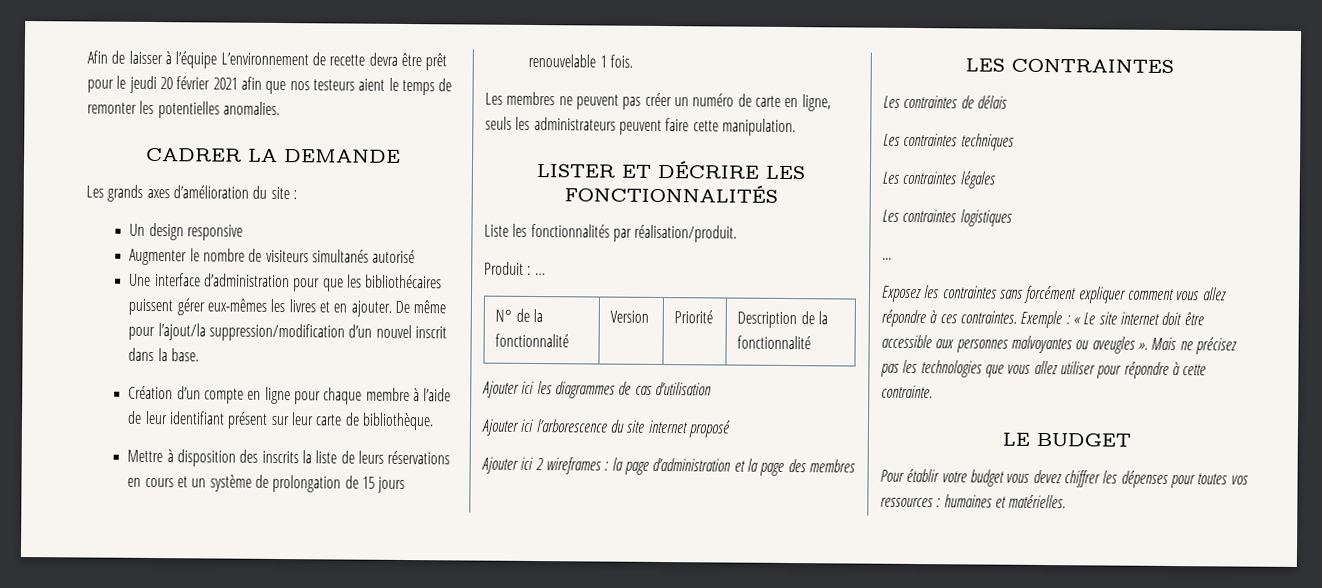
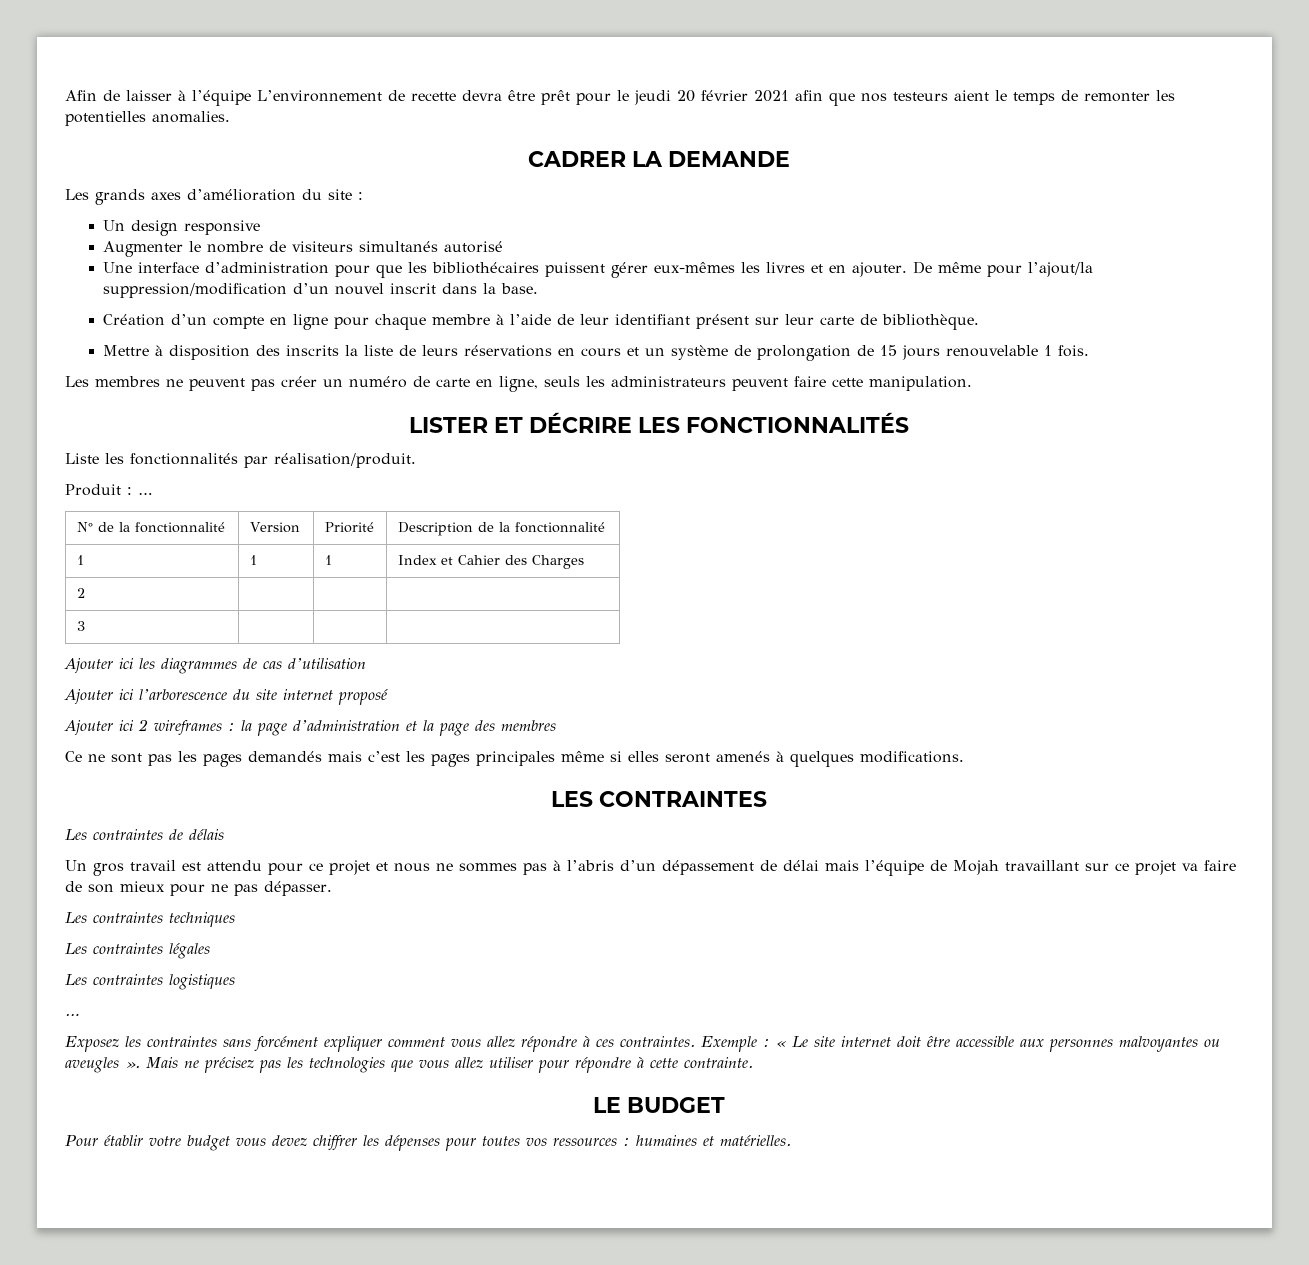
+ 1 | 1 | 1 | Index et Cahier des Charges
+ 2 | | |
+ 3 | | |
+ Ce ne sont pas les pages demandés mais c’est les pages principales même si elles seront amenés à quelques modifications.
+ Un gros travail est attendu pour ce projet et nous ne sommes pas à l’abris d’un dépassement de délai mais l’équipe de Mojah travaillant sur ce projet va faire de son mieux pour ne pas dépasser.

